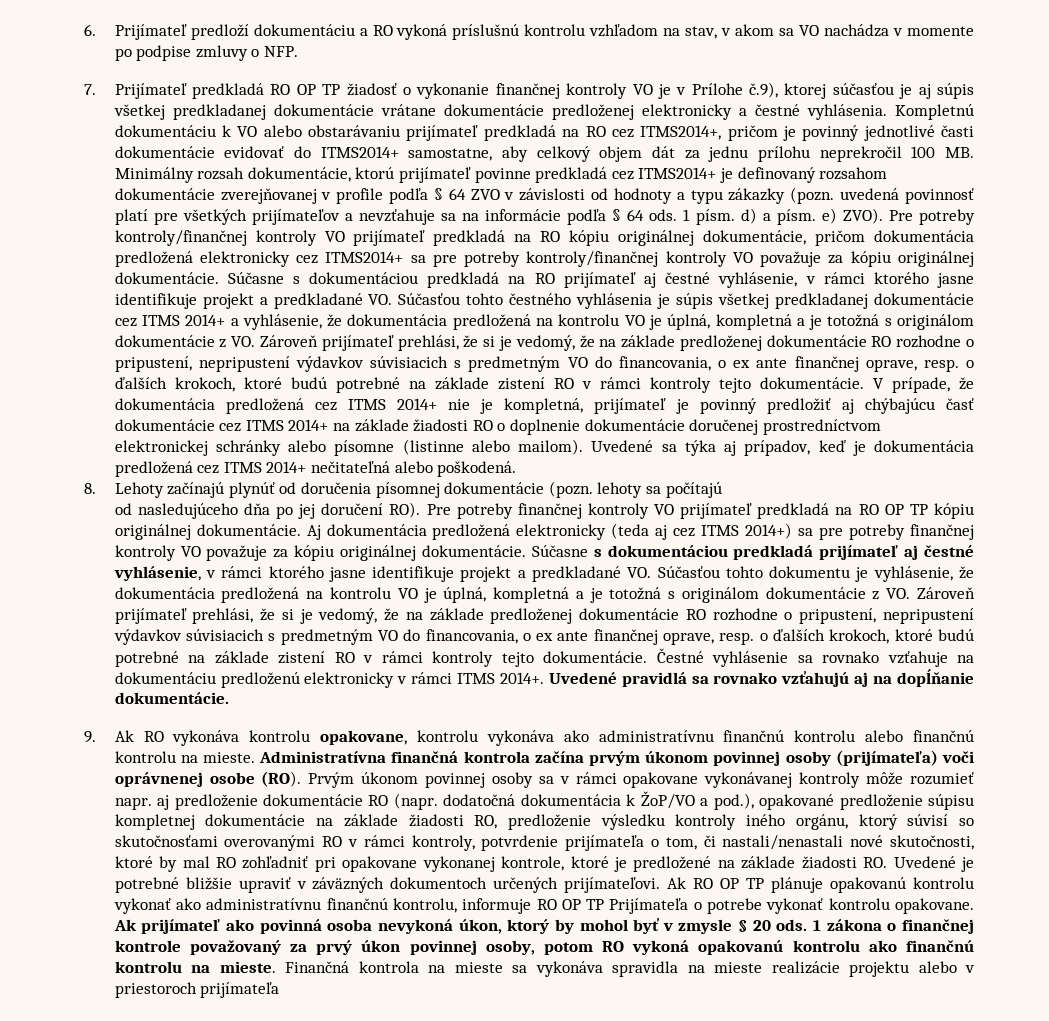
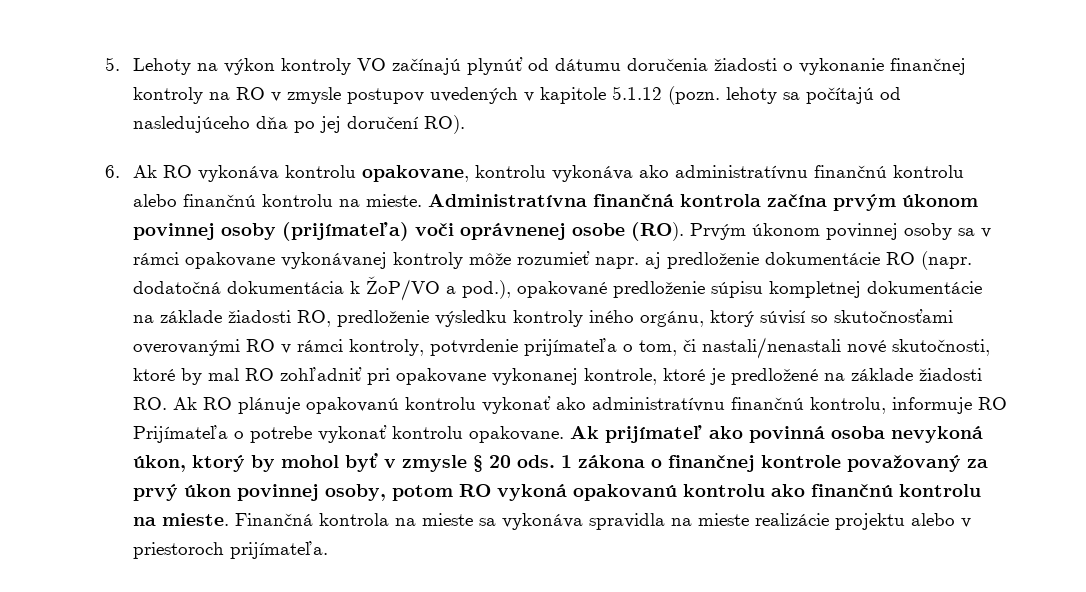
- 6. Prijímateľ predloží dokumentáciu a RO vykoná príslušnú kontrolu vzhľadom na stav, v akom sa VO nachádza v momente po podpise zmluvy o NFP.
- 7. Prijímateľ predkladá RO OP TP žiadosť o vykonanie finančnej kontroly VO je v Prílohe č.9), ktorej súčasťou je aj súpis všetkej predkladanej dokumentácie vrátane dokumentácie predloženej elektronicky a čestné vyhlásenia. Kompletnú dokumentáciu k VO alebo obstarávaniu prijímateľ predkladá na RO cez ITMS2014+, pričom je povinný jednotlivé časti dokumentácie evidovať do ITMS2014+ samostatne, aby celkový objem dát za jednu prílohu neprekročil 100 MB. Minimálny rozsah dokumentácie, ktorú prijímateľ povinne predkladá cez ITMS2014+ je definovaný rozsahom dokumentácie zverejňovanej v profile podľa § 64 ZVO v závislosti od hodnoty a typu zákazky (pozn. uvedená povinnosť platí pre všetkých prijímateľov a nevzťahuje sa na informácie podľa § 64 ods. 1 písm. d) a písm. e) ZVO). Pre potreby kontroly/finančnej kontroly VO prijímateľ predkladá na RO kópiu originálnej dokumentácie, pričom dokumentácia predložená elektronicky cez ITMS2014+ sa pre potreby kontroly/finančnej kontroly VO považuje za kópiu originálnej dokumentácie. Súčasne s dokumentáciou predkladá na RO prijímateľ aj čestné vyhlásenie, v rámci ktorého jasne identifikuje projekt a predkladané VO. Súčasťou tohto čestného vyhlásenia je súpis všetkej predkladanej dokumentácie cez ITMS 2014+ a vyhlásenie, že dokumentácia predložená na kontrolu VO je úplná, kompletná a je totožná s originálom dokumentácie z VO. Zároveň prijímateľ prehlási, že si je vedomý, že na základe predloženej dokumentácie RO rozhodne o pripustení, nepripustení výdavkov súvisiacich s predmetným VO do financovania, o ex ante finančnej oprave, resp. o ďalších krokoch, ktoré budú potrebné na základe zistení RO v rámci kontroly tejto dokumentácie. V prípade, že dokumentácia predložená cez ITMS 2014+ nie je kompletná, prijímateľ je povinný predložiť aj chýbajúcu časť dokumentácie cez ITMS 2014+ na základe žiadosti RO o doplnenie dokumentácie doručenej prostredníctvom elektronickej schránky alebo písomne (listinne alebo mailom). Uvedené sa týka aj prípadov, keď je dokumentácia predložená cez ITMS 2014+ nečitateľná alebo poškodená.
- 8. Lehoty začínajú plynúť od doručenia písomnej dokumentácie (pozn. lehoty sa počítajú
- od nasledujúceho dňa po jej doručení RO). Pre potreby finančnej kontroly VO prijímateľ predkladá na RO OP TP kópiu originálnej dokumentácie. Aj dokumentácia predložená elektronicky (teda aj cez ITMS 2014+) sa pre potreby finančnej kontroly VO považuje za kópiu originálnej dokumentácie. Súčasne s dokumentáciou predkladá prijímateľ aj čestné vyhlásenie, v rámci ktorého jasne identifikuje projekt a predkladané VO. Súčasťou tohto dokumentu je vyhlásenie, že dokumentácia predložená na kontrolu VO je úplná, kompletná a je totožná s originálom dokumentácie z VO. Zároveň prijímateľ prehlási, že si je vedomý, že na základe predloženej dokumentácie RO rozhodne o pripustení, nepripustení výdavkov súvisiacich s predmetným VO do financovania, o ex ante finančnej oprave, resp. o ďalších krokoch, ktoré budú potrebné na základe zistení RO v rámci kontroly tejto dokumentácie. Čestné vyhlásenie sa rovnako vzťahuje na dokumentáciu predloženú elektronicky v rámci ITMS 2014+. Uvedené pravidlá sa rovnako vzťahujú aj na dopĺňanie dokumentácie.
- 9. Ak RO vykonáva kontrolu opakovane, kontrolu vykonáva ako administratívnu finančnú kontrolu alebo finančnú kontrolu na mieste.
+ 5. Lehoty na výkon kontroly VO začínajú plynúť od dátumu doručenia žiadosti o vykonanie finančnej kontroly na RO v zmysle postupov uvedených v kapitole 5.1.12 (pozn. lehoty sa počítajú od nasledujúceho dňa po jej doručení RO).
+ 6. Ak RO vykonáva kontrolu opakovane, kontrolu vykonáva ako administratívnu finančnú kontrolu alebo finančnú kontrolu na mieste.
- Administratívna finančná kontrola začína prvým úkonom povinnej osoby (prijímateľa) voči oprávnenej osobe (RO). Prvým úkonom povinnej osoby sa v rámci opakovane vykonávanej kontroly môže rozumieť napr. aj predloženie dokumentácie RO (napr. dodatočná dokumentácia k ŽoP/VO a pod.), opakované predloženie súpisu kompletnej dokumentácie na základe žiadosti RO, predloženie výsledku kontroly iného orgánu, ktorý súvisí so skutočnosťami overovanými RO v rámci kontroly, potvrdenie prijímateľa o tom, či nastali/nenastali nové skutočnosti, ktoré by mal RO zohľadniť pri opakovane vykonanej kontrole, ktoré je predložené na základe žiadosti RO. Uvedené je potrebné bližšie upraviť v záväzných dokumentoch určených prijímateľovi. Ak RO OP TP plánuje opakovanú kontrolu vykonať ako administratívnu finančnú kontrolu, informuje RO OP TP Prijímateľa o potrebe vykonať kontrolu opakovane.
+ Administratívna finančná kontrola začína prvým úkonom povinnej osoby (prijímateľa) voči oprávnenej osobe (RO). Prvým úkonom povinnej osoby sa v rámci opakovane vykonávanej kontroly môže rozumieť napr. aj predloženie dokumentácie RO (napr. dodatočná dokumentácia k ŽoP/VO a pod.), opakované predloženie súpisu kompletnej dokumentácie na základe žiadosti RO, predloženie výsledku kontroly iného orgánu, ktorý súvisí so skutočnosťami overovanými RO v rámci kontroly, potvrdenie prijímateľa o tom, či nastali/nenastali nové skutočnosti, ktoré by mal RO zohľadniť pri opakovane vykonanej kontrole, ktoré je predložené na základe žiadosti RO. Ak RO plánuje opakovanú kontrolu vykonať ako administratívnu finančnú kontrolu, informuje RO Prijímateľa o potrebe vykonať kontrolu opakovane.
- Finančná kontrola na mieste sa vykonáva spravidla na mieste realizácie projektu alebo v priestoroch prijímateľa
+ Finančná kontrola na mieste sa vykonáva spravidla na mieste realizácie projektu alebo v priestoroch prijímateľa.

